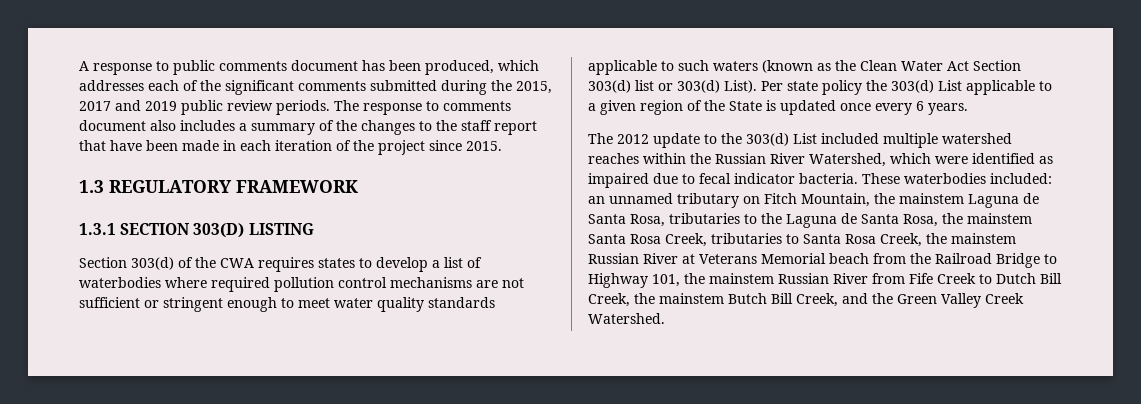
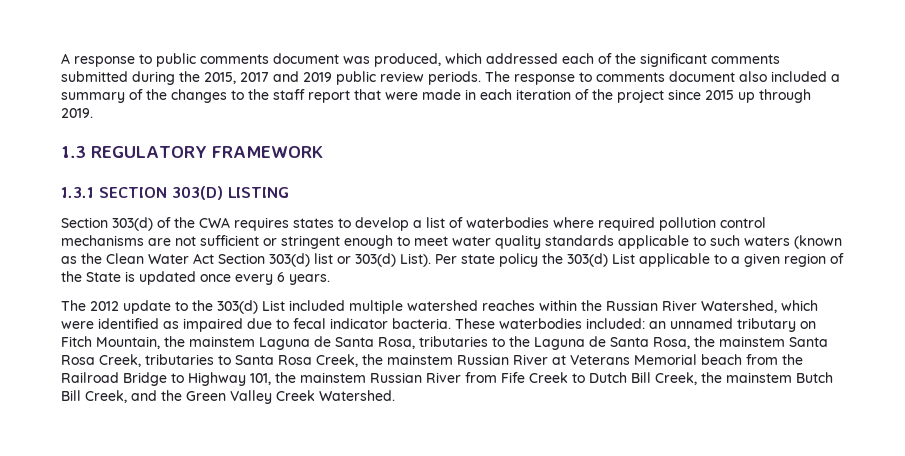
- A response to public comments document has been produced, which addresses each of the significant comments submitted during the 2015, 2017 and 2019 public review periods.
+ A response to public comments document was produced, which addressed each of the significant comments submitted during the 2015, 2017 and 2019 public review periods.
- The response to comments document also includes a summary of the changes to the staff report that have been made in each iteration of the project since 2015.
+ The response to comments document also included a summary of the changes to the staff report that were made in each iteration of the project since 2015 up through 2019.

